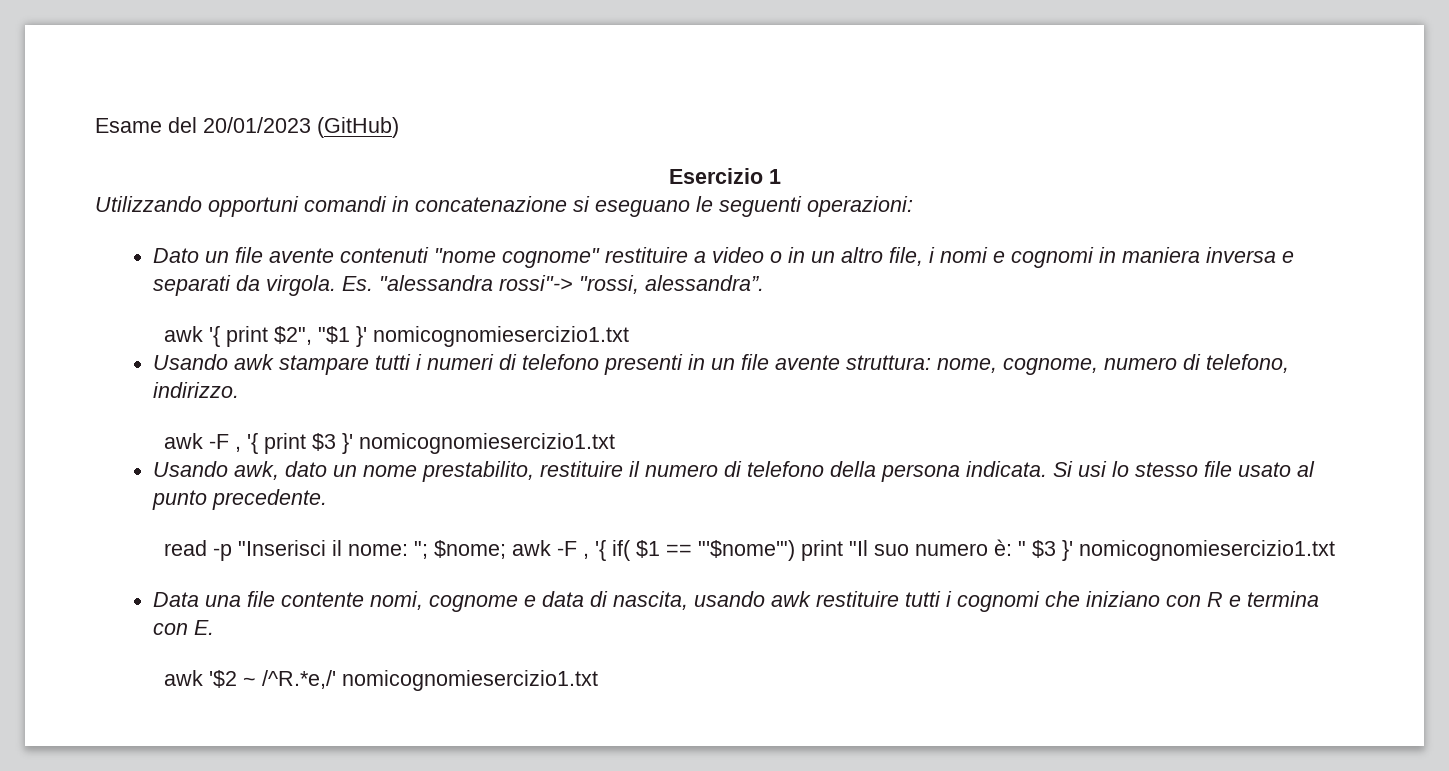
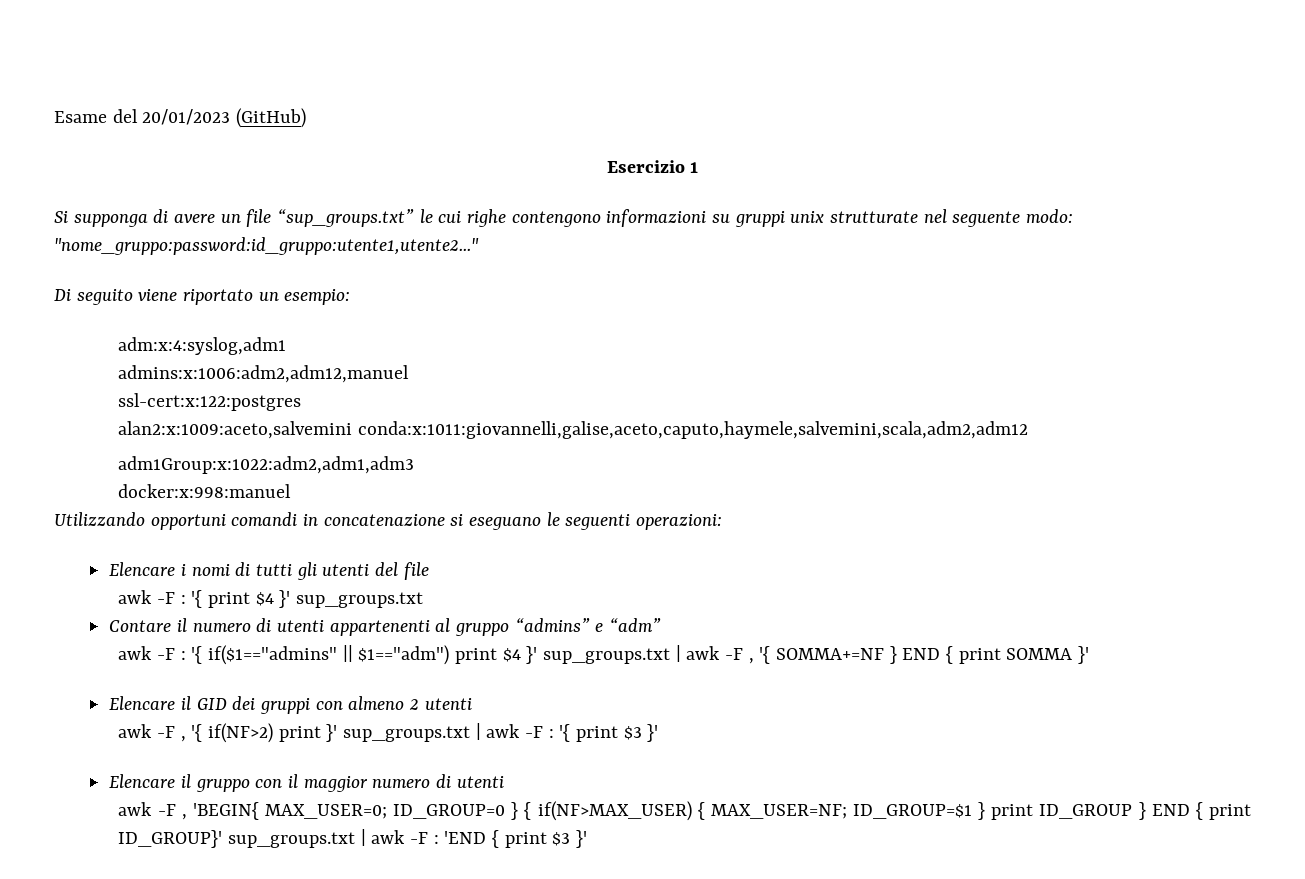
+ Si supponga di avere un file “sup_groups.txt” le cui righe contengono informazioni su gruppi unix strutturate nel seguente modo: "nome_gruppo:password:id_gruppo:utente1,utente2..."
+ Di seguito viene riportato un esempio:
+ adm:x:4:syslog,adm1
+ admins:x:1006:adm2,adm12,manuel
+ ssl-cert:x:122:postgres
+ alan2:x:1009:aceto,salvemini conda:x:1011:giovannelli,galise,aceto,caputo,haymele,salvemini,scala,adm2,adm12
+ adm1Group:x:1022:adm2,adm1,adm3
+ docker:x:998:manuel
- Dato un file avente contenuti "nome cognome" restituire a video o in un altro file, i nomi e cognomi in maniera inversa e separati da virgola. Es. "alessandra rossi"-> "rossi, alessandra”.
- awk '{ print $2", "$1 }' nomicognomiesercizio1.txt
- Usando awk stampare tutti i numeri di telefono presenti in un file avente struttura: nome, cognome, numero di telefono, indirizzo.
- awk -F , '{ print $3 }' nomicognomiesercizio1.txt
- Usando awk, dato un nome prestabilito, restituire il numero di telefono della persona indicata. Si usi lo stesso file usato al punto precedente.
- read -p "Inserisci il nome: "; $nome; awk -F , '{ if( $1 == "'$nome'") print "Il suo numero è: " $3 }' nomicognomiesercizio1.txt
- Data una file contente nomi, cognome e data di nascita, usando awk restituire tutti i cognomi che iniziano con R e termina con E.
- awk '$2 ~ /^R.*e,/' nomicognomiesercizio1.txt
+ Elencare i nomi di tutti gli utenti del file
+ awk -F : '{ print $4 }' sup_groups.txt
+ Contare il numero di utenti appartenenti al gruppo “admins” e “adm”
+ awk -F : '{ if($1=="admins" || $1=="adm") print $4 }' sup_groups.txt | awk -F , '{ SOMMA+=NF } END { print SOMMA }'
+ Elencare il GID dei gruppi con almeno 2 utenti
+ awk -F , '{ if(NF>2) print }' sup_groups.txt | awk -F : '{ print $3 }'
+ Elencare il gruppo con il maggior numero di utenti
+ awk -F , 'BEGIN{ MAX_USER=0; ID_GROUP=0 } { if(NF>MAX_USER) { MAX_USER=NF; ID_GROUP=$1 } print ID_GROUP } END { print ID_GROUP}' sup_groups.txt | awk -F : 'END { print $3 }'

